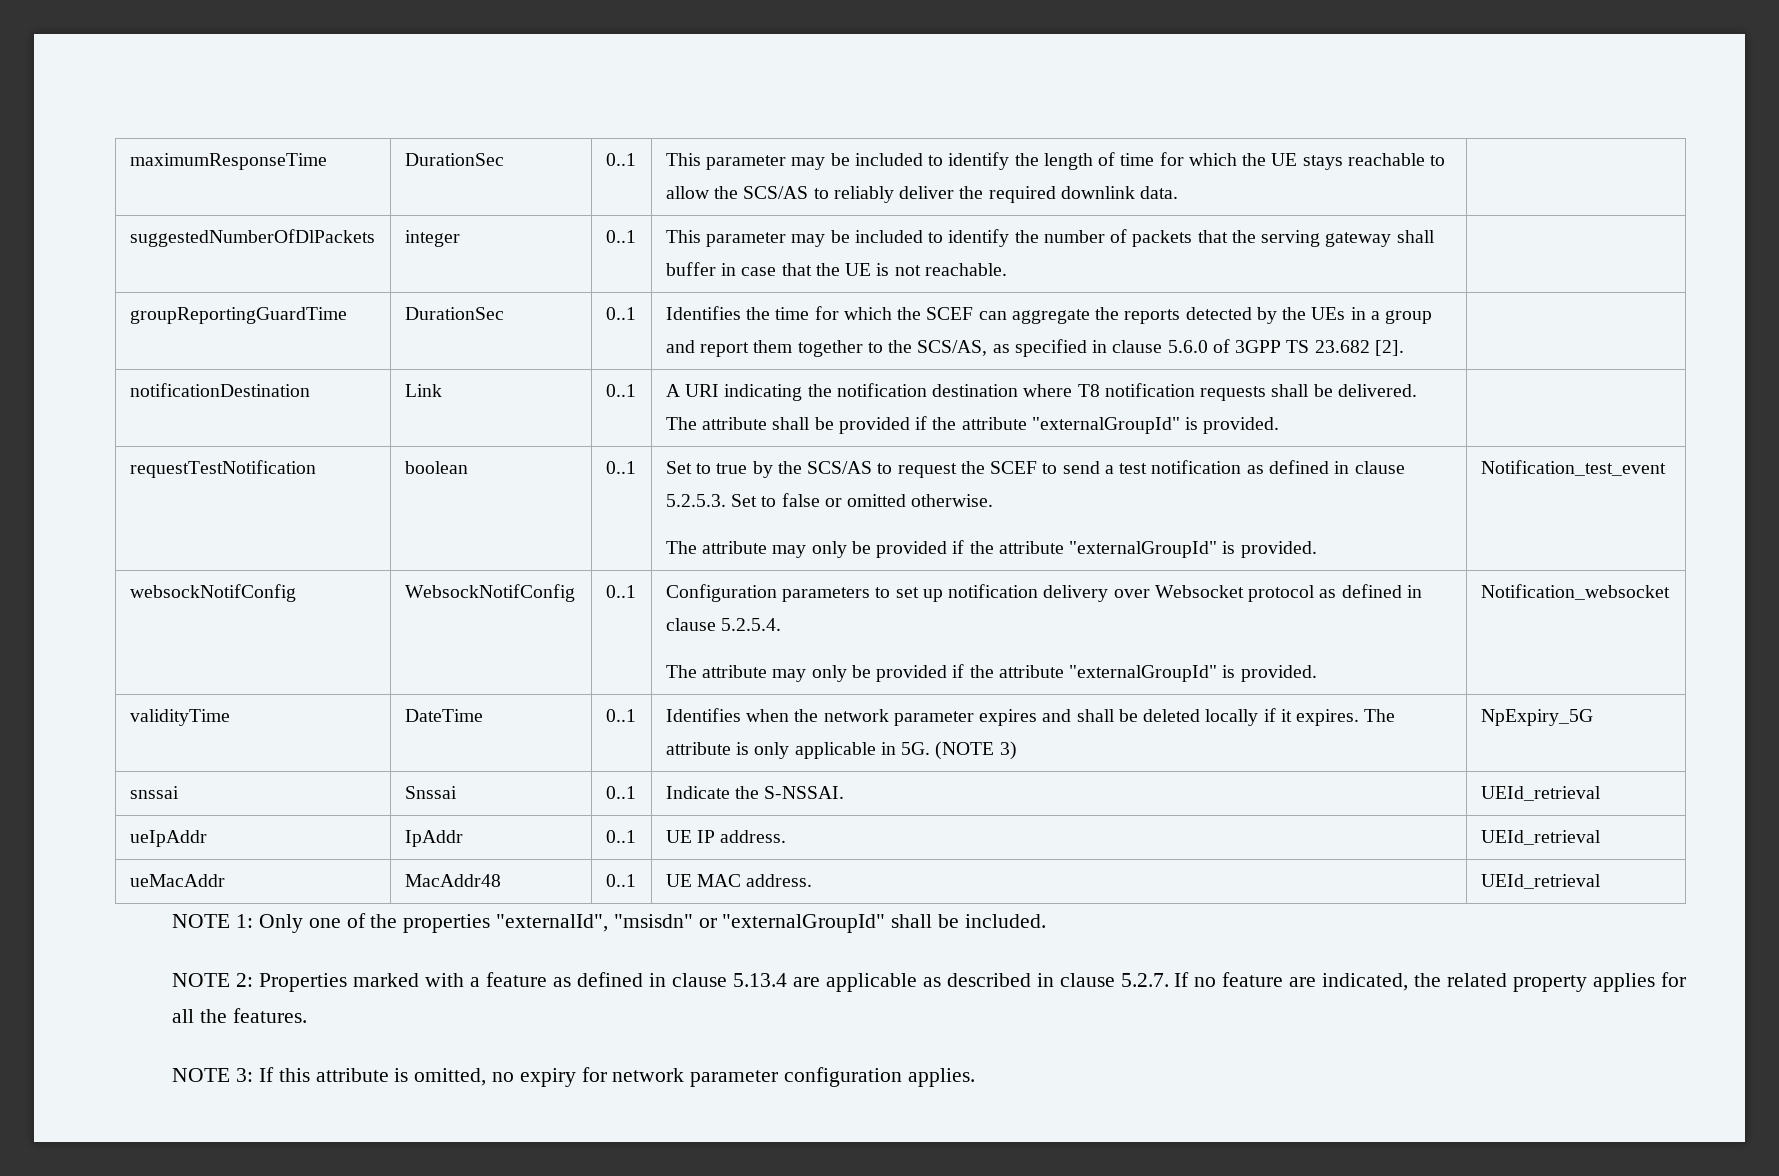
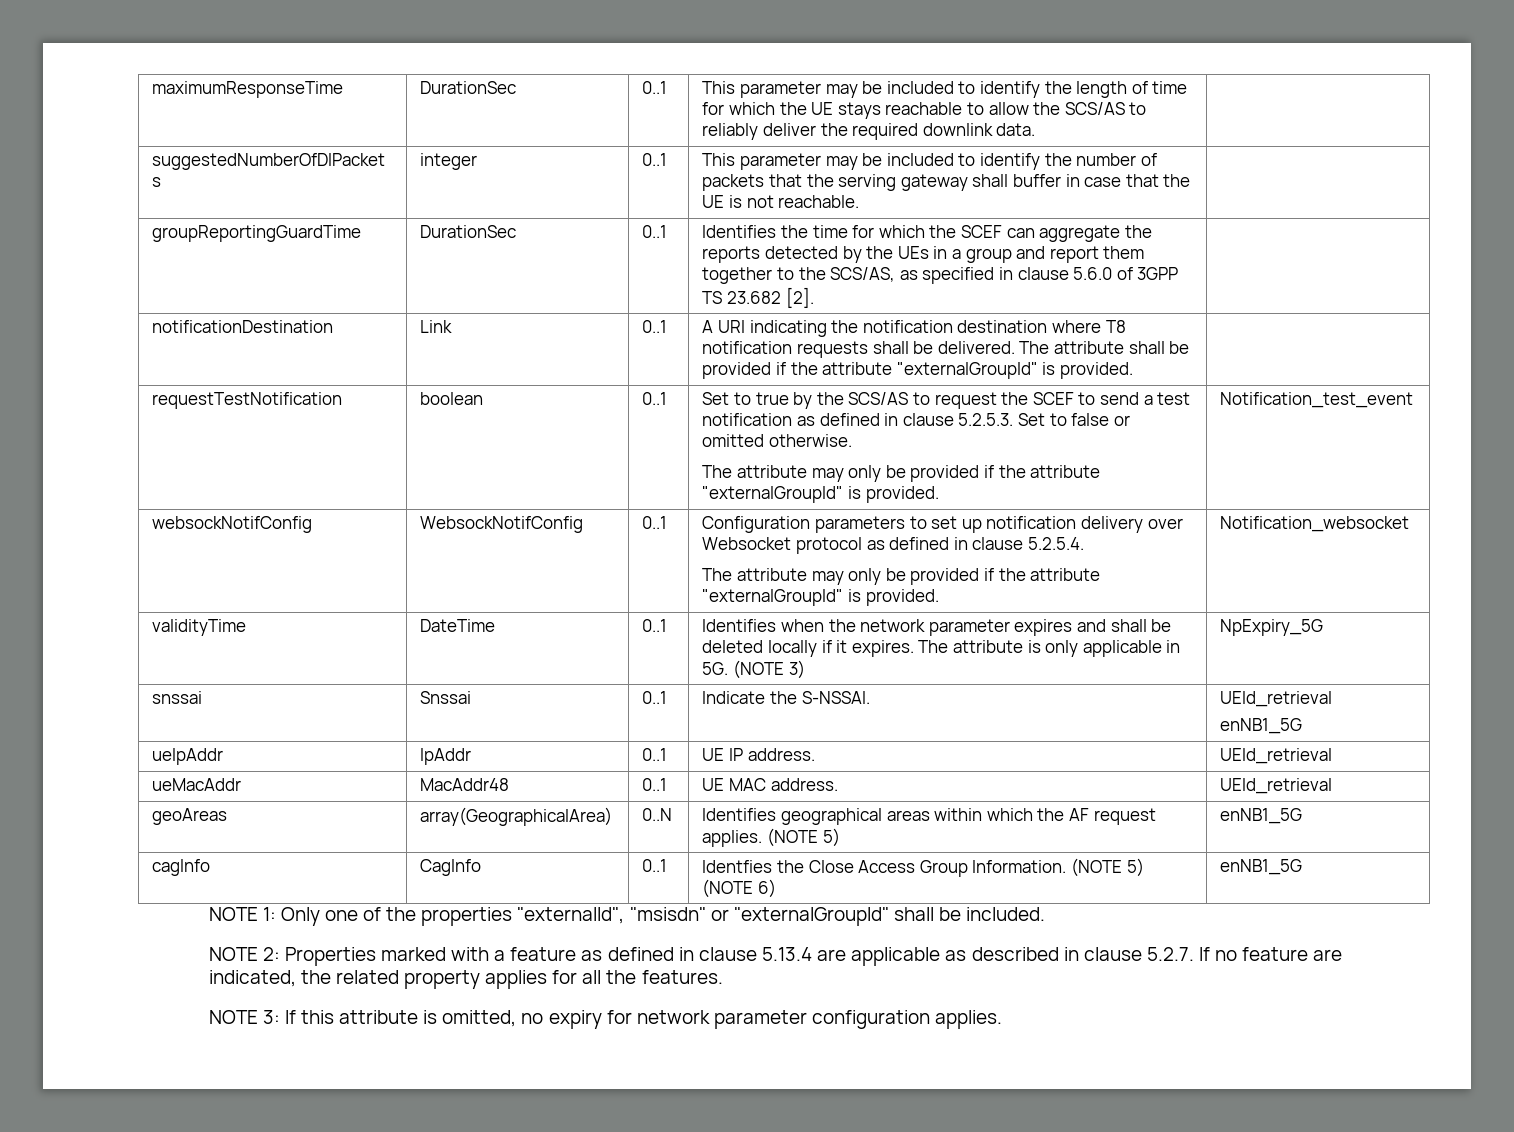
  snssai | Snssai | 0..1 | Indicate the S-NSSAI. | UEId_retrieval
+ enNB1_5G
+ geoAreas | array(GeographicalArea) | 0..N | Identifies geographical areas within which the AF request applies. (NOTE 5) | enNB1_5G
+ cagInfo | CagInfo | 0..1 | Identfies the Close Access Group Information. (NOTE 5) (NOTE 6) | enNB1_5G

